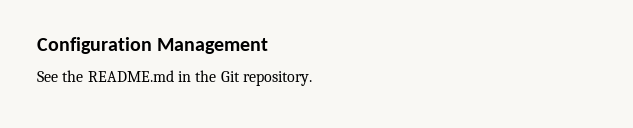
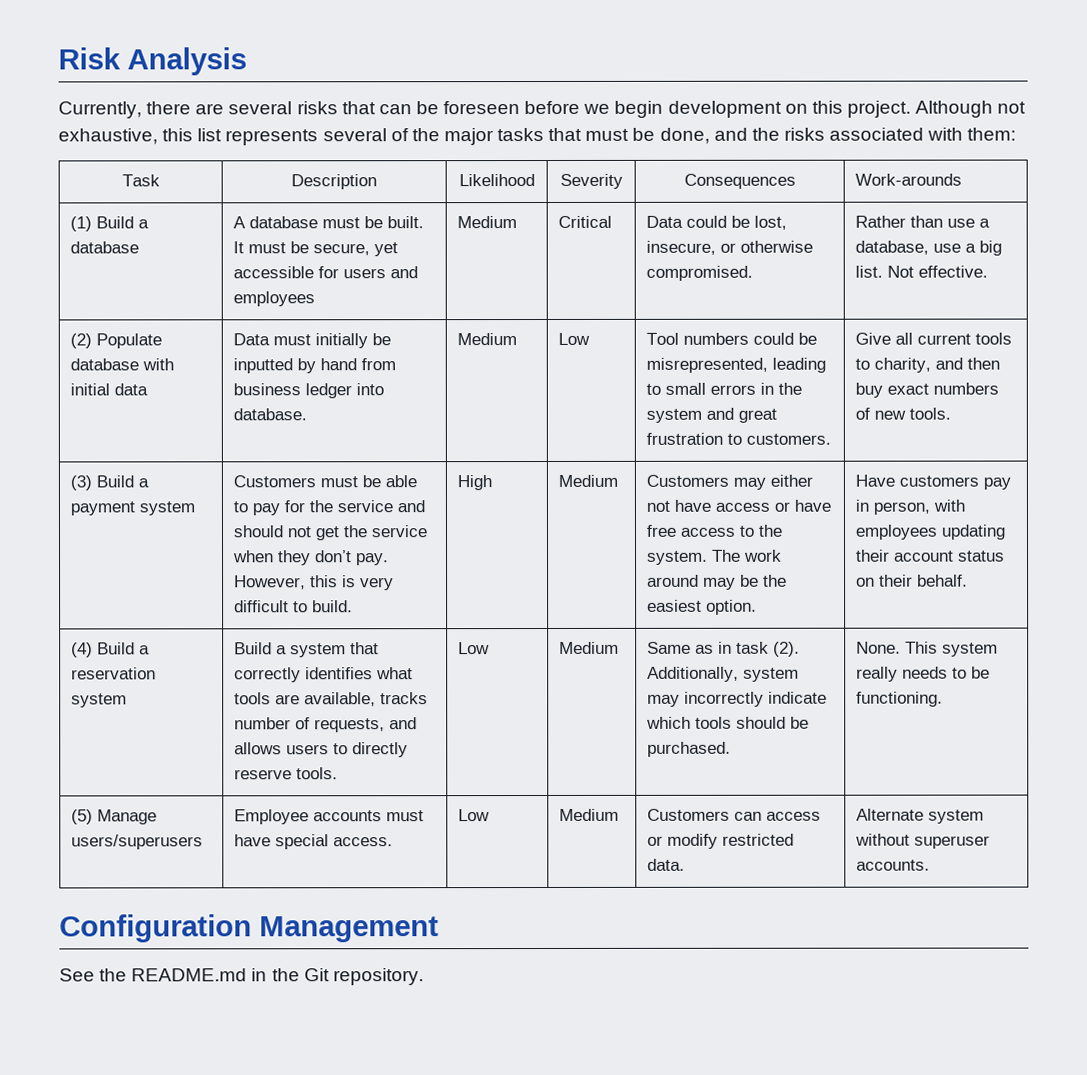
+ Risk Analysis
+ Currently, there are several risks that can be foreseen before we begin development on this project. Although not exhaustive, this list represents several of the major tasks that must be done, and the risks associated with them:
+ Task | Description | Likelihood | Severity | Consequences | Work-arounds
+ (1) Build a database | A database must be built. It must be secure, yet accessible for users and employees | Medium | Critical | Data could be lost, insecure, or otherwise compromised. | Rather than use a database, use a big list. Not effective.
+ (2) Populate database with initial data | Data must initially be inputted by hand from business ledger into database. | Medium | Low | Tool numbers could be misrepresented, leading to small errors in the system and great frustration to customers. | Give all current tools to charity, and then buy exact numbers of new tools.
+ (3) Build a payment system | Customers must be able to pay for the service and should not get the service when they don’t pay. However, this is very difficult to build. | High | Medium | Customers may either not have access or have free access to the system. The work around may be the easiest option. | Have customers pay in person, with employees updating their account status on their behalf.
+ (4) Build a reservation system | Build a system that correctly identifies what tools are available, tracks number of requests, and allows users to directly reserve tools. | Low | Medium | Same as in task (2). Additionally, system may incorrectly indicate which tools should be purchased. | None. This system really needs to be functioning.
+ (5) Manage users/superusers | Employee accounts must have special access. | Low | Medium | Customers can access or modify restricted data. | Alternate system without superuser accounts.

